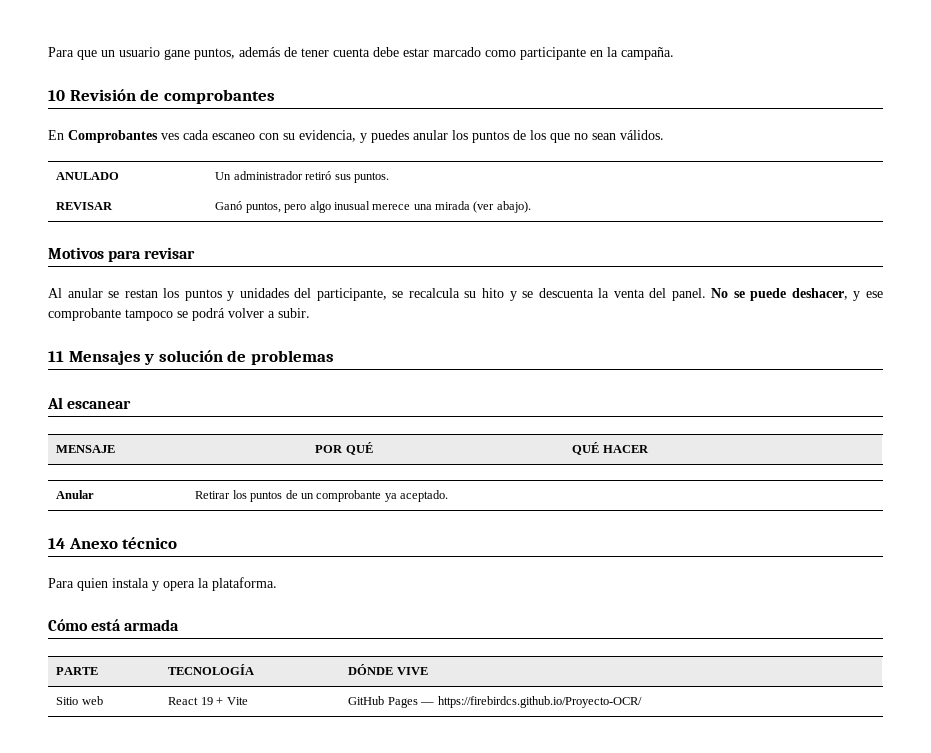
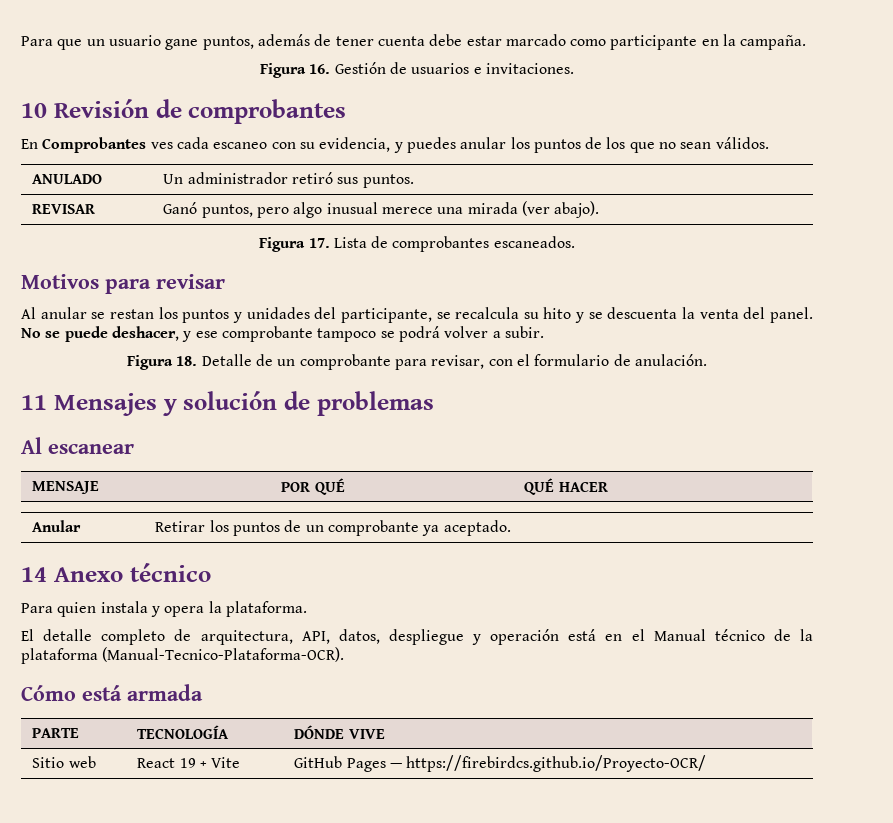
+ Figura 16. Gestión de usuarios e invitaciones.
+ Figura 17. Lista de comprobantes escaneados.
+ Figura 18. Detalle de un comprobante para revisar, con el formulario de anulación.
+ El detalle completo de arquitectura, API, datos, despliegue y operación está en el Manual técnico de la plataforma (Manual-Tecnico-Plataforma-OCR).

